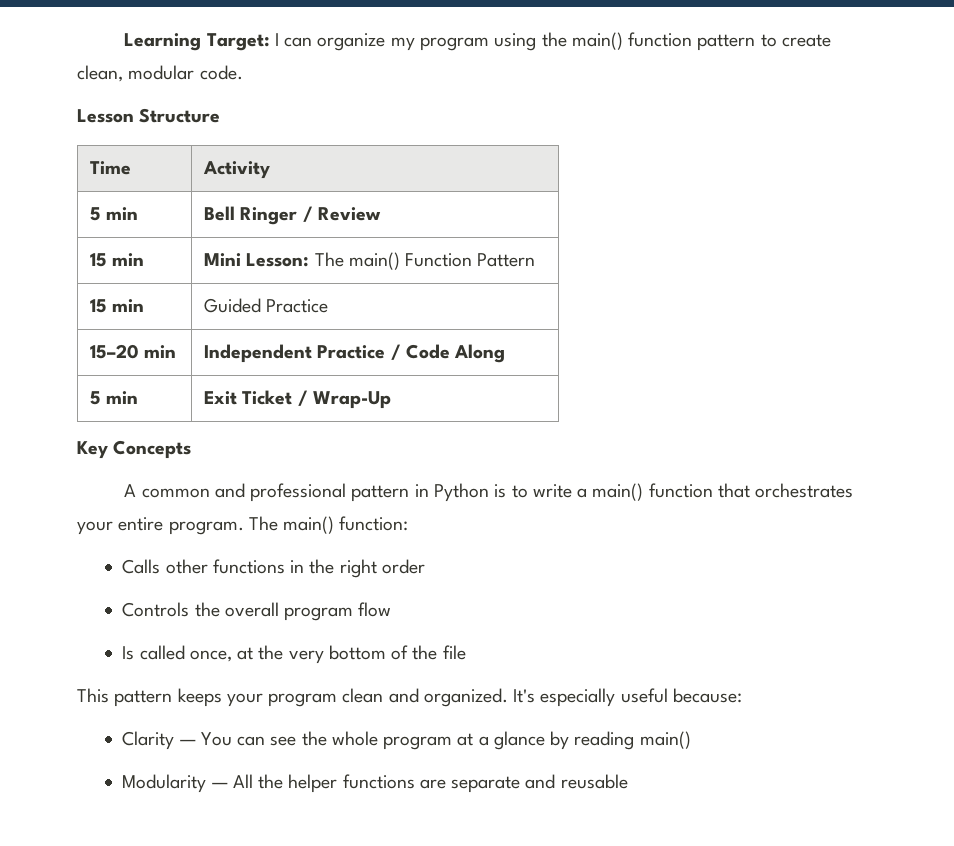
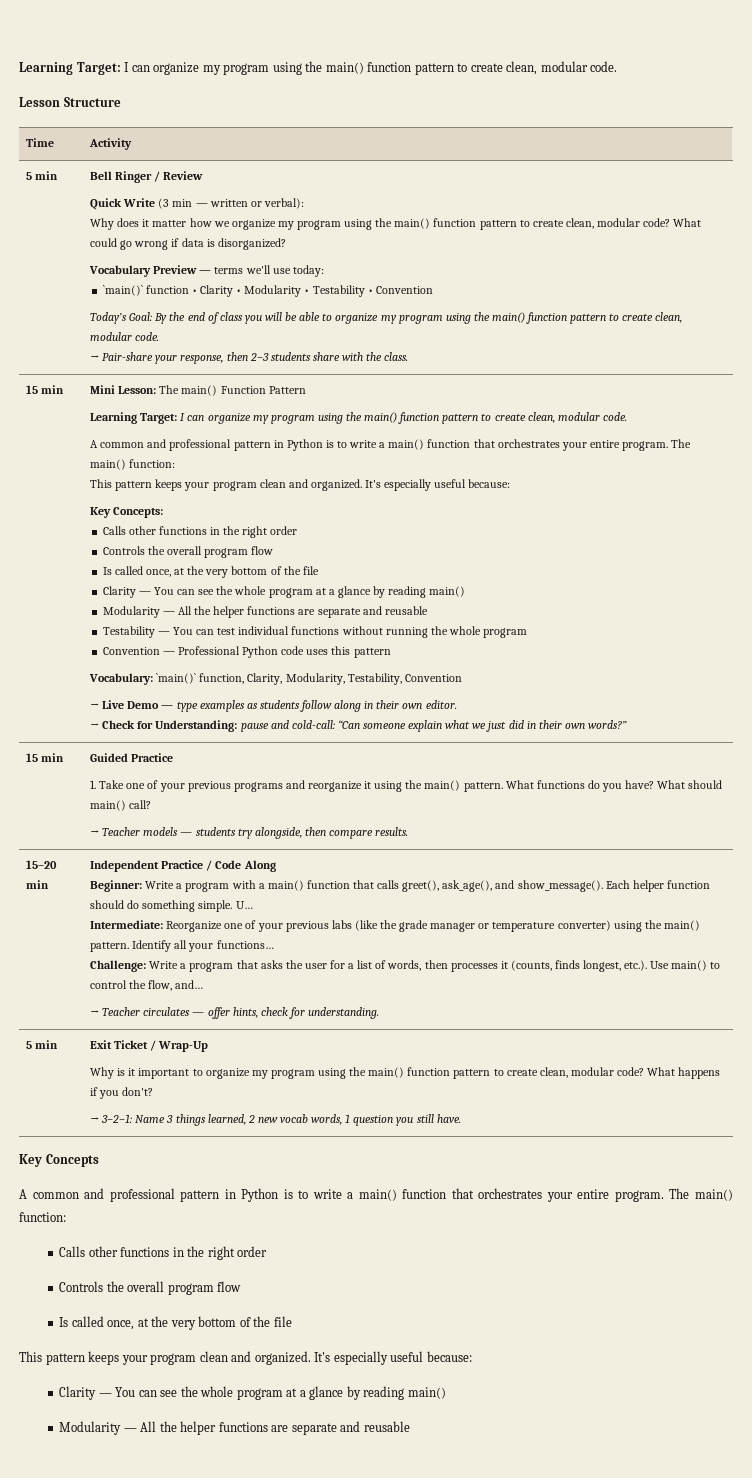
+ Quick Write (3 min — written or verbal):
+ Why does it matter how we organize my program using the main() function pattern to create clean, modular code? What could go wrong if data is disorganized?
+ Vocabulary Preview — terms we'll use today:
+ `main()` function • Clarity • Modularity • Testability • Convention
+ Today’s Goal: By the end of class you will be able to organize my program using the main() function pattern to create clean, modular code.
+ → Pair-share your response, then 2–3 students share with the class.
  Mini Lesson: The main() Function Pattern
+ Learning Target: I can organize my program using the main() function pattern to create clean, modular code.
+ A common and professional pattern in Python is to write a main() function that orchestrates your entire program. The main() function:
+ This pattern keeps your program clean and organized. It's especially useful because:
+ Key Concepts:
+ Calls other functions in the right order
+ Controls the overall program flow
+ Is called once, at the very bottom of the file
+ Clarity — You can see the whole program at a glance by reading main()
+ Modularity — All the helper functions are separate and reusable
+ Testability — You can test individual functions without running the whole program
+ Convention — Professional Python code uses this pattern
+ Vocabulary: `main()` function, Clarity, Modularity, Testability, Convention
+ → Live Demo — type examples as students follow along in their own editor.
+ → Check for Understanding: pause and cold-call: “Can someone explain what we just did in their own words?”
  15 min | Guided Practice
+ 1. Take one of your previous programs and reorganize it using the main() pattern. What functions do you have? What should main() call?
+ → Teacher models — students try alongside, then compare results.
+ Beginner: Write a program with a main() function that calls greet(), ask_age(), and show_message(). Each helper function should do something simple. U…
+ Intermediate: Reorganize one of your previous labs (like the grade manager or temperature converter) using the main() pattern. Identify all your functions…
+ Challenge: Write a program that asks the user for a list of words, then processes it (counts, finds longest, etc.). Use main() to control the flow, and…
+ → Teacher circulates — offer hints, check for understanding.
+ Why is it important to organize my program using the main() function pattern to create clean, modular code? What happens if you don't?
+ → 3–2–1: Name 3 things learned, 2 new vocab words, 1 question you still have.

